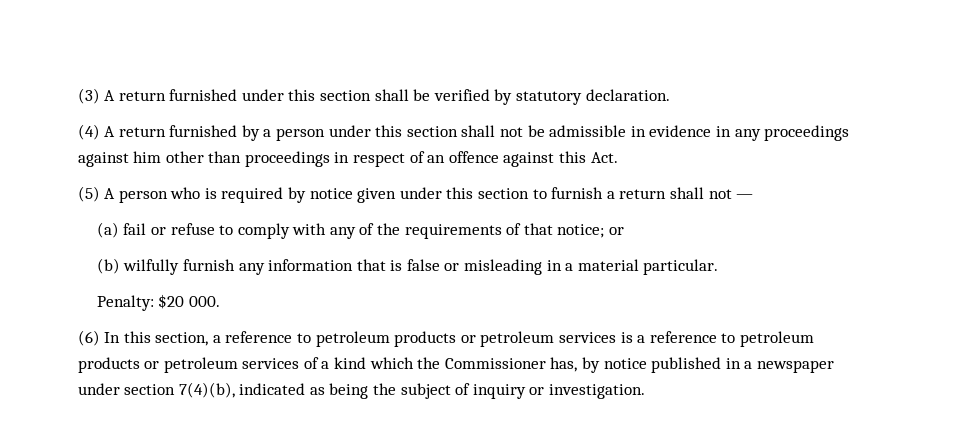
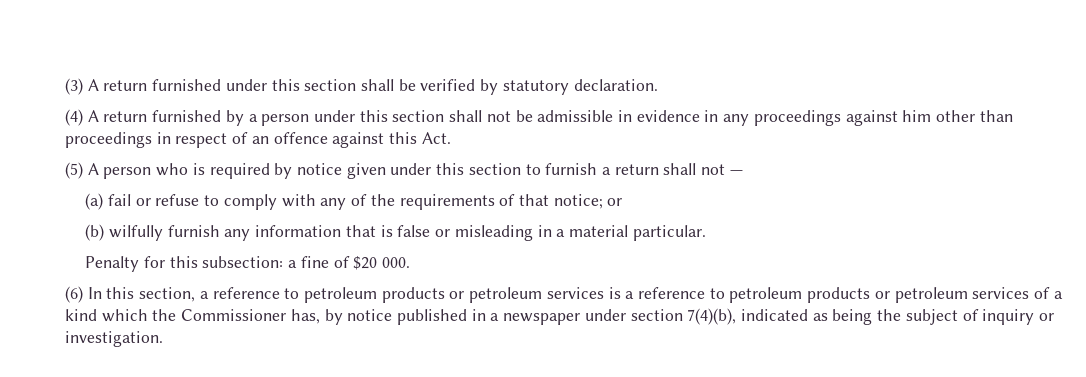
- Penalty: $20 000.
+ Penalty for this subsection: a fine of $20 000.

